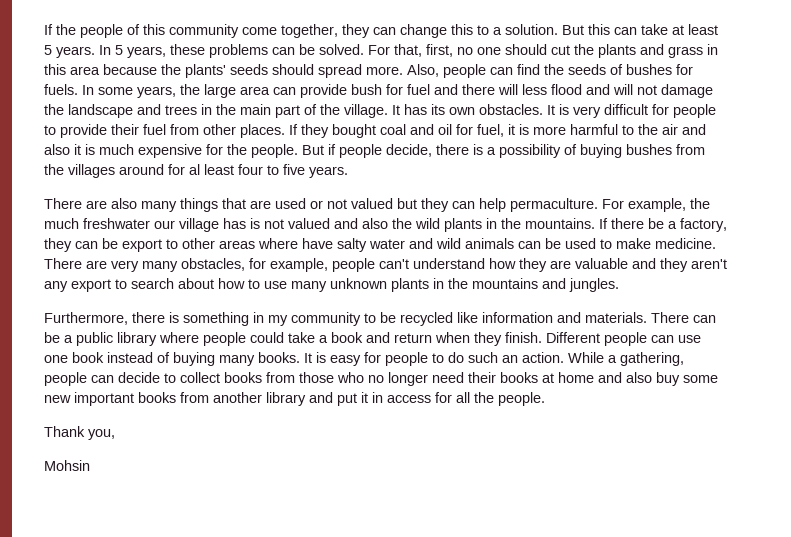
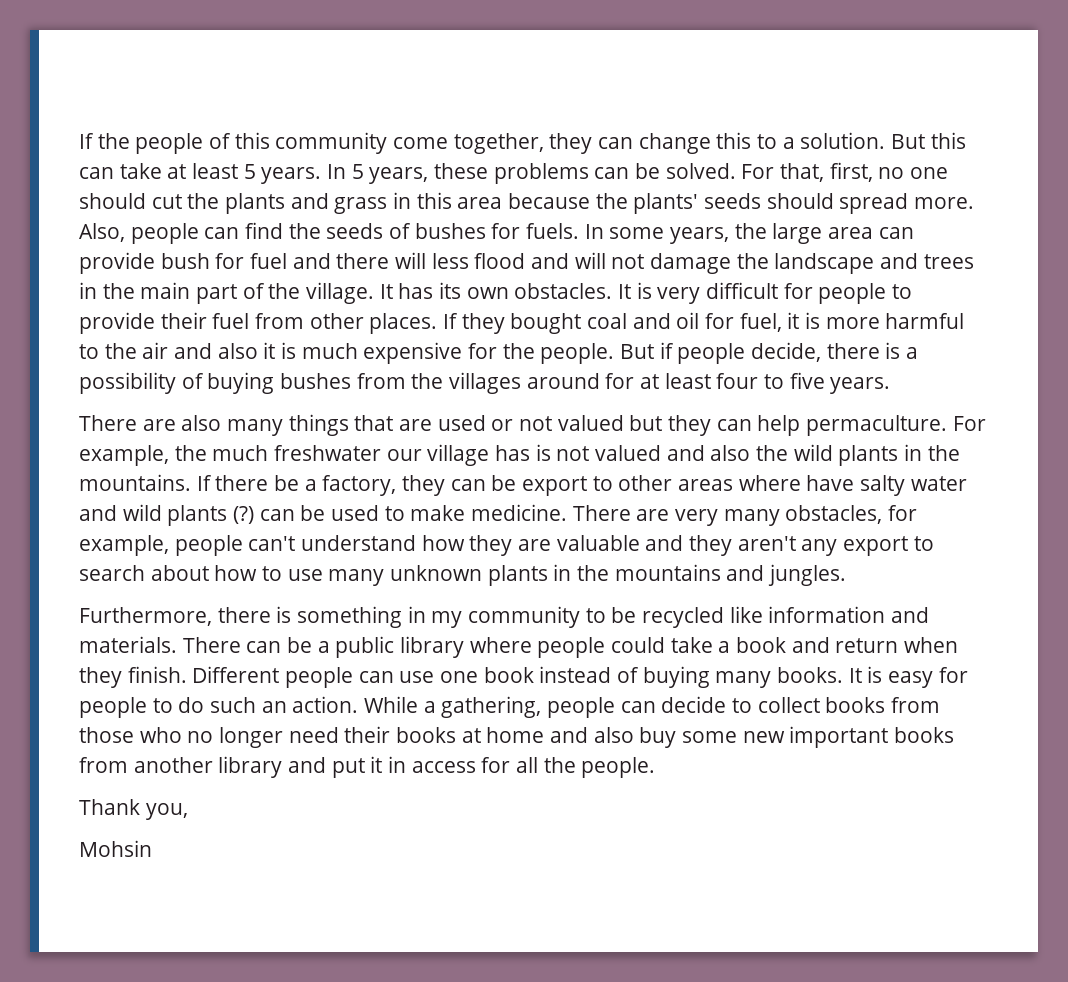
- But if people decide, there is a possibility of buying bushes from the villages around for al least four to five years.
+ But if people decide, there is a possibility of buying bushes from the villages around for at least four to five years.
- If there be a factory, they can be export to other areas where have salty water and wild animals can be used to make medicine.
+ If there be a factory, they can be export to other areas where have salty water and wild plants (?) can be used to make medicine.

